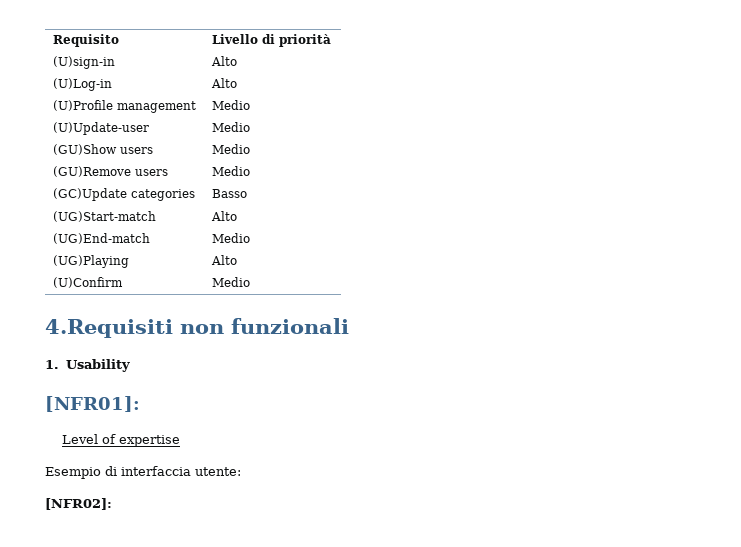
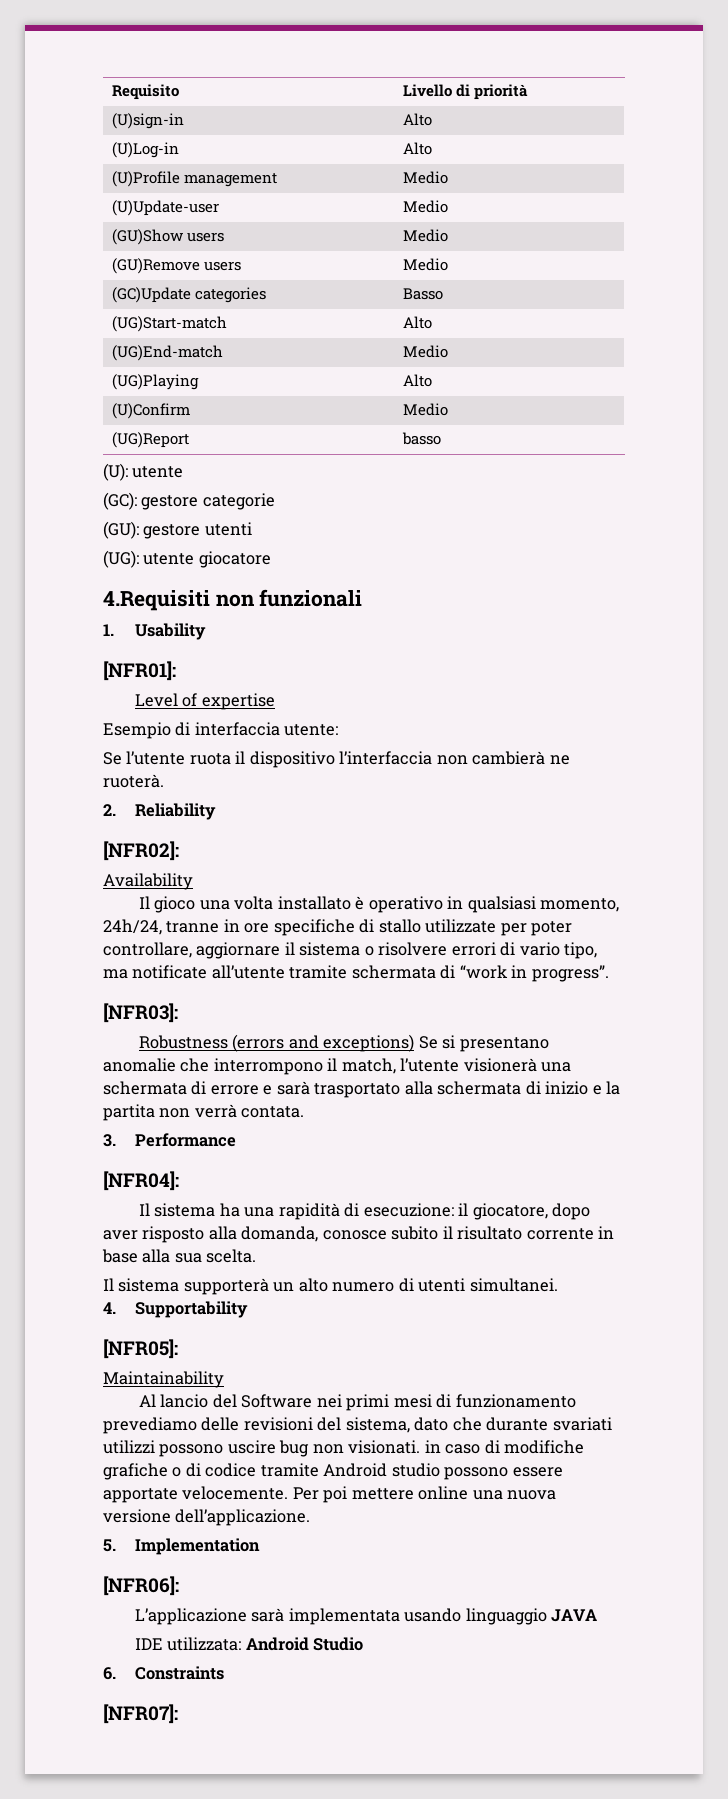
+ (UG)Report | basso
+ (U): utente
+ (GC): gestore categorie
+ (GU): gestore utenti
+ (UG): utente giocatore
+ Se l’utente ruota il dispositivo l’interfaccia non cambierà ne ruoterà.
+ 2. Reliability
  [NFR02]:
+ Availability
+ Il gioco una volta installato è operativo in qualsiasi momento, 24h/24, tranne in ore specifiche di stallo utilizzate per poter controllare, aggiornare il sistema o risolvere errori di vario tipo, ma notificate all’utente tramite schermata di “work in progress”.
+ [NFR03]:
+ Robustness (errors and exceptions) Se si presentano anomalie che interrompono il match, l’utente visionerà una schermata di errore e sarà trasportato alla schermata di inizio e la partita non verrà contata.
+ 3. Performance
+ [NFR04]:
+ Il sistema ha una rapidità di esecuzione: il giocatore, dopo aver risposto alla domanda, conosce subito il risultato corrente in base alla sua scelta.
+ Il sistema supporterà un alto numero di utenti simultanei.
+ 4. Supportability
+ [NFR05]:
+ Maintainability
+ Al lancio del Software nei primi mesi di funzionamento prevediamo delle revisioni del sistema, dato che durante svariati utilizzi possono uscire bug non visionati. in caso di modifiche grafiche o di codice tramite Android studio possono essere apportate velocemente. Per poi mettere online una nuova versione dell’applicazione.
+ 5. Implementation
+ [NFR06]:
+ L’applicazione sarà implementata usando linguaggio JAVA
+ IDE utilizzata: Android Studio
+ 6. Constraints
+ [NFR07]:

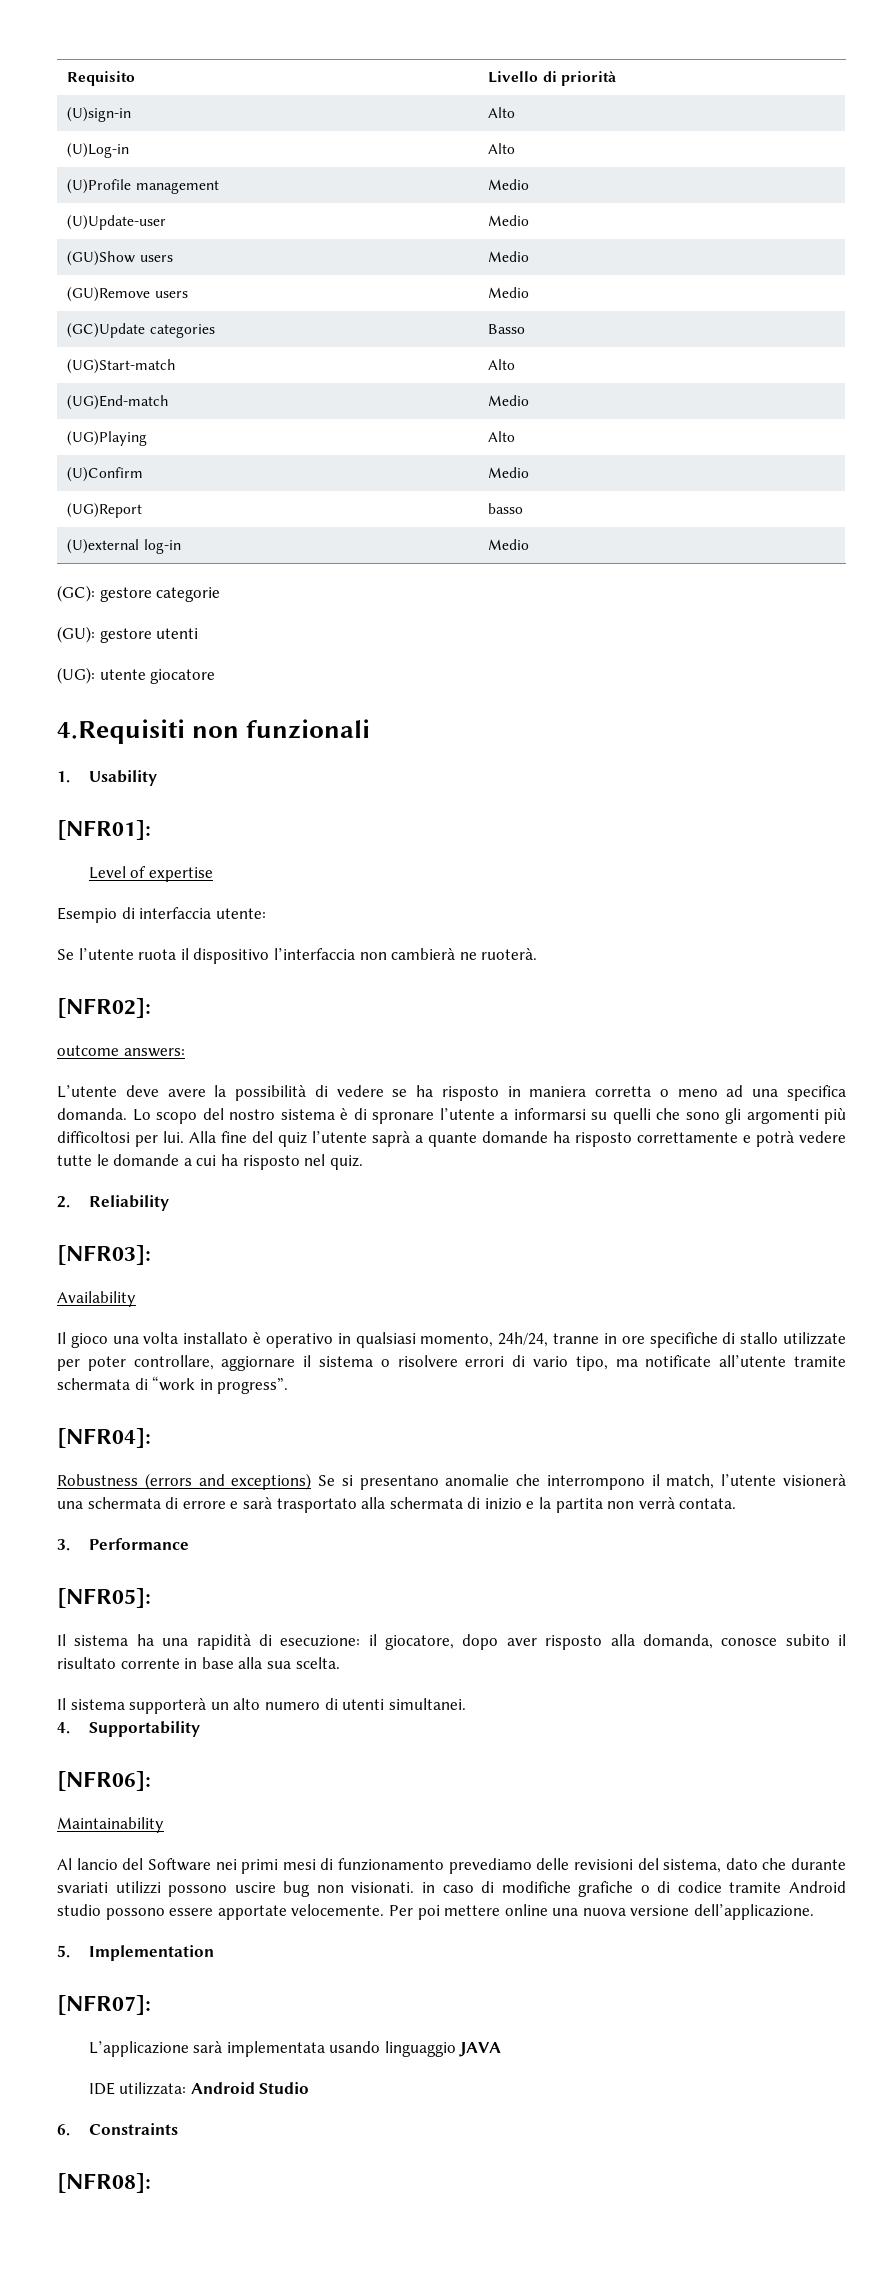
- (U): utente
+ (U)external log-in | Medio
+ [NFR02]:
+ outcome answers:
+ L’utente deve avere la possibilità di vedere se ha risposto in maniera corretta o meno ad una specifica domanda. Lo scopo del nostro sistema è di spronare l’utente a informarsi su quelli che sono gli argomenti più difficoltosi per lui. Alla fine del quiz l’utente saprà a quante domande ha risposto correttamente e potrà vedere tutte le domande a cui ha risposto nel quiz.
- [NFR02]:
+ [NFR03]:
- [NFR03]:
+ [NFR04]:
- [NFR04]:
+ [NFR05]:
- [NFR05]:
+ [NFR06]:
- [NFR06]:
+ [NFR07]:
- [NFR07]:
+ [NFR08]:

